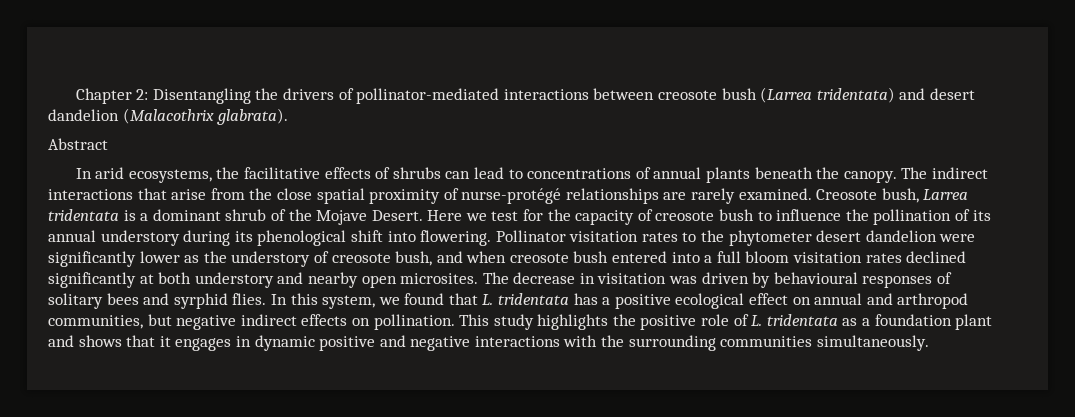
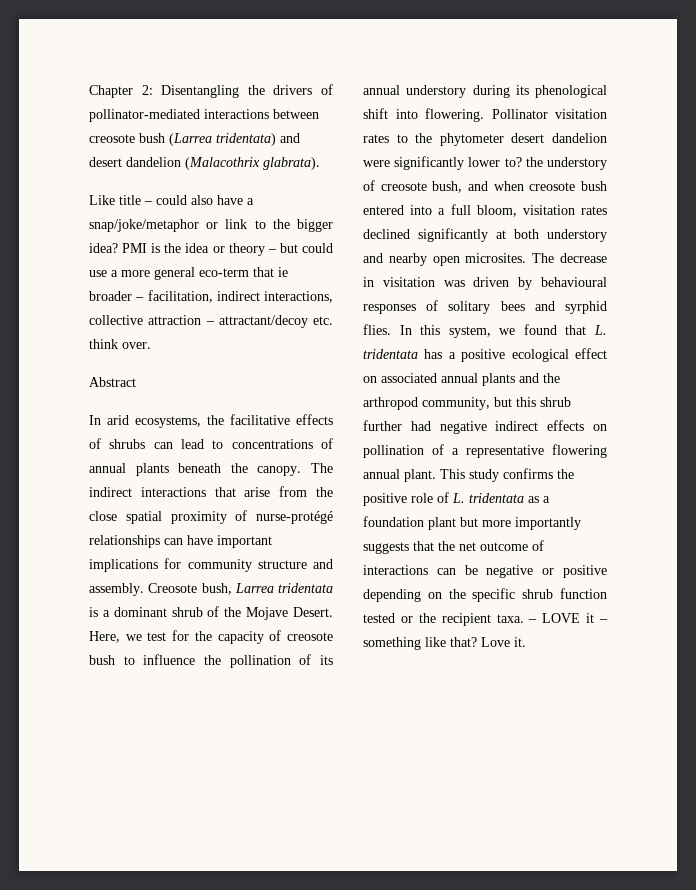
+ Like title – could also have a snap/joke/metaphor or link to the bigger idea? PMI is the idea or theory – but could use a more general eco-term that ie broader – facilitation, indirect interactions, collective attraction – attractant/decoy etc. think over.
- The indirect interactions that arise from the close spatial proximity of nurse-protégé relationships are rarely examined.
+ The indirect interactions that arise from the close spatial proximity of nurse-protégé relationships can have important implications for community structure and assembly.
- Here we test for the capacity of creosote bush to influence the pollination of its annual understory during its phenological shift into flowering.
+ Here, we test for the capacity of creosote bush to influence the pollination of its annual understory during its phenological shift into flowering.
- Pollinator visitation rates to the phytometer desert dandelion were significantly lower as the understory of creosote bush, and when creosote bush entered into a full bloom visitation rates declined significantly at both understory and nearby open microsites.
+ Pollinator visitation rates to the phytometer desert dandelion were significantly lower to? the understory of creosote bush, and when creosote bush entered into a full bloom, visitation rates declined significantly at both understory and nearby open microsites.
- In this system, we found that L. tridentata has a positive ecological effect on annual and arthropod communities, but negative indirect effects on pollination.
+ In this system, we found that L. tridentata has a positive ecological effect on associated annual plants and the arthropod community, but this shrub further had negative indirect effects on pollination of a representative flowering annual plant.
- This study highlights the positive role of L. tridentata as a foundation plant and shows that it engages in dynamic positive and negative interactions with the surrounding communities simultaneously.
+ This study confirms the positive role of L. tridentata as a foundation plant but more importantly suggests that the net outcome of interactions can be negative or positive depending on the specific shrub function tested or the recipient taxa. – LOVE it – something like that? Love it.

